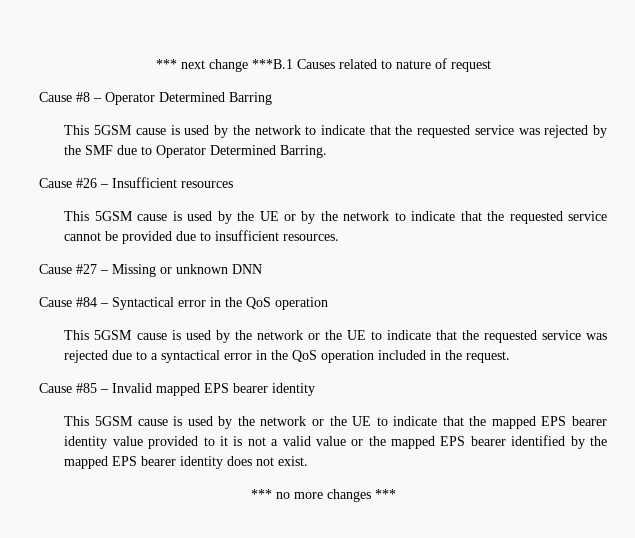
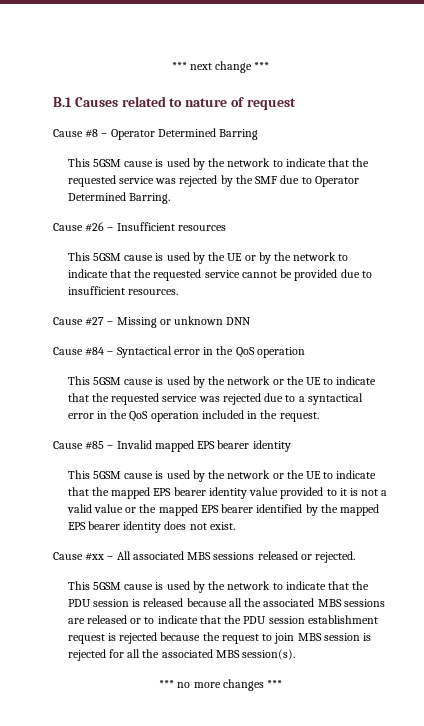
- *** next change ***B.1 Causes related to nature of request
+ *** next change ***
+ B.1 Causes related to nature of request
+ Cause #xx – All associated MBS sessions released or rejected.
+ This 5GSM cause is used by the network to indicate that the PDU session is released because all the associated MBS sessions are released or to indicate that the PDU session establishment request is rejected because the request to join MBS session is rejected for all the associated MBS session(s).

